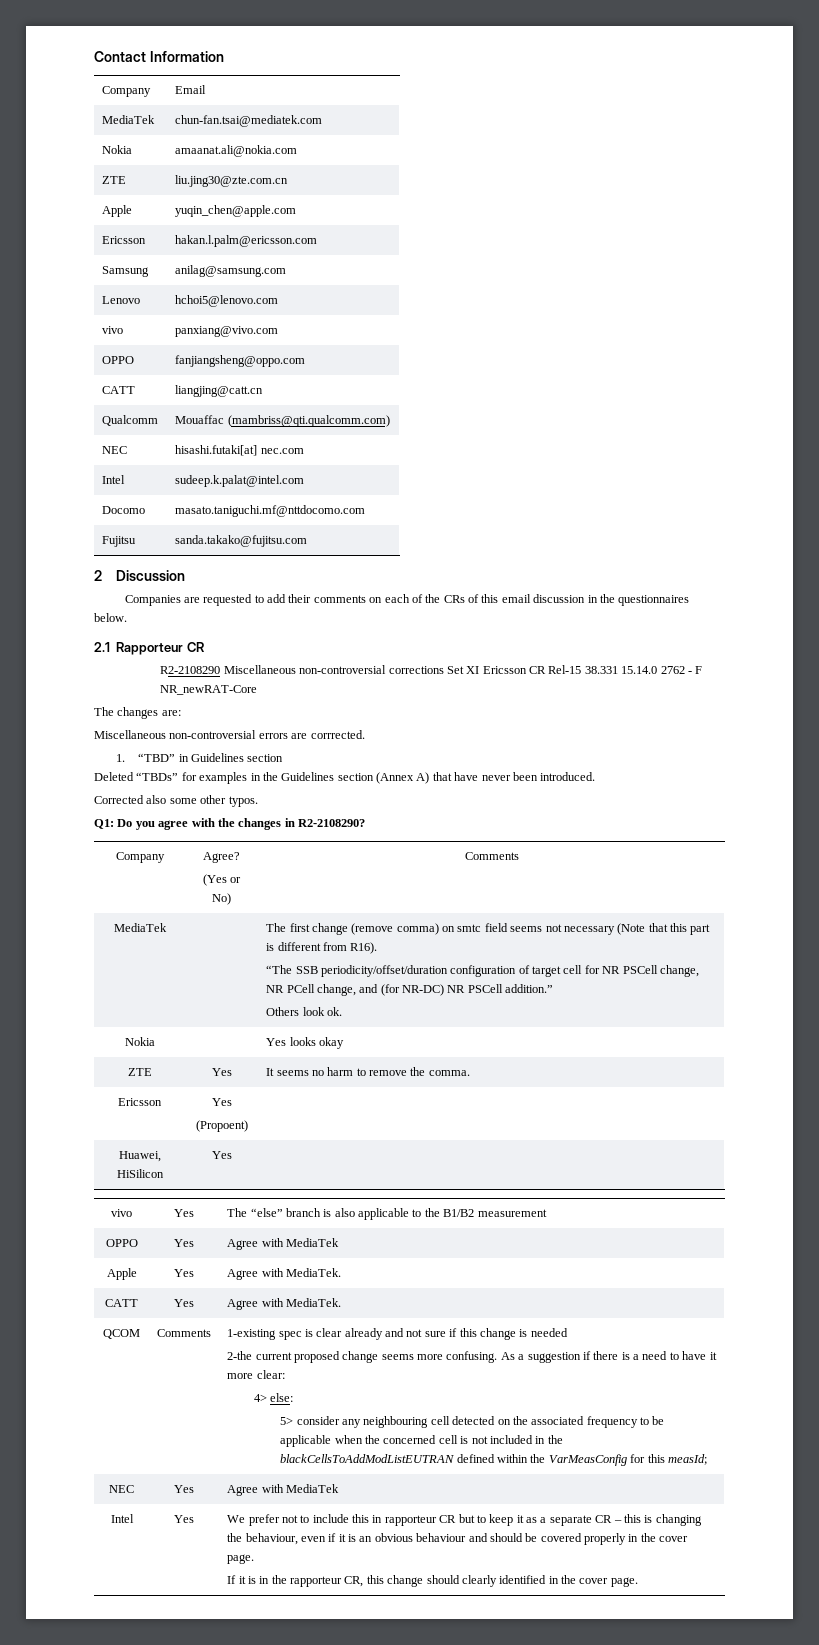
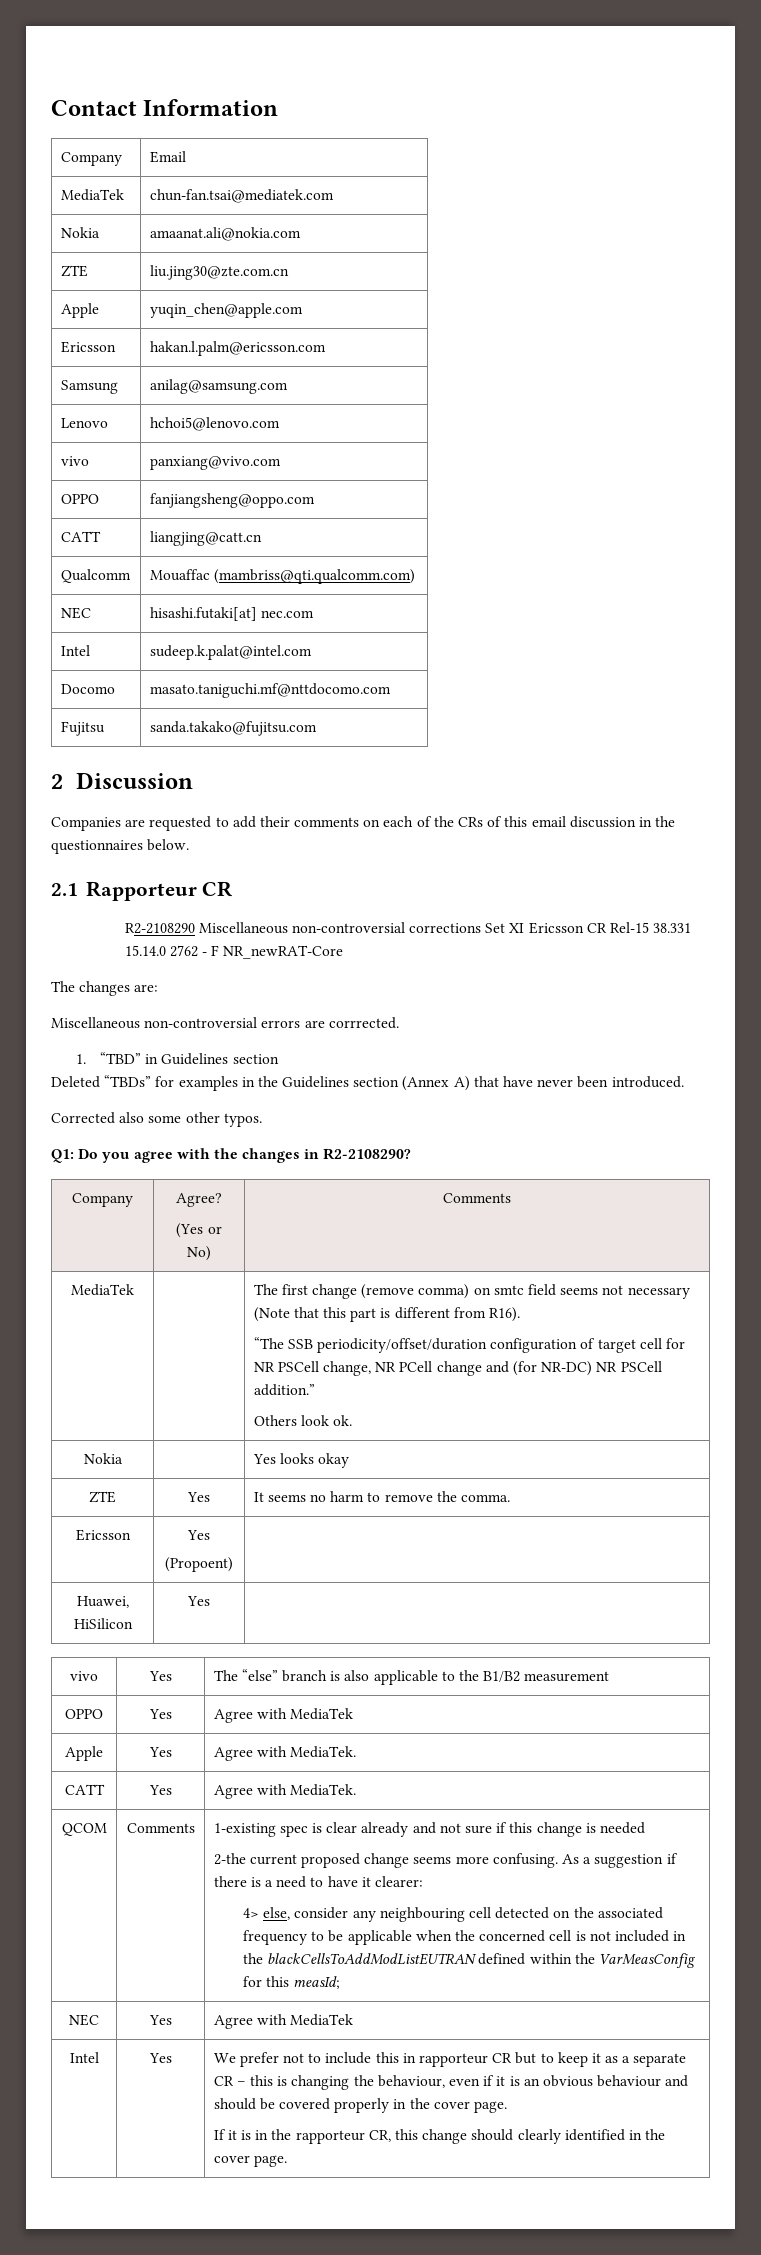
- “The SSB periodicity/offset/duration configuration of target cell for NR PSCell change, NR PCell change, and (for NR-DC) NR PSCell addition.”
+ “The SSB periodicity/offset/duration configuration of target cell for NR PSCell change, NR PCell change and (for NR-DC) NR PSCell addition.”
- As a suggestion if there is a need to have it more clear:
+ As a suggestion if there is a need to have it clearer:
- 4> else:
- 5> consider any neighbouring cell detected on the associated frequency to be applicable when the concerned cell is not included in the blackCellsToAddModListEUTRAN defined within the VarMeasConfig for this measId;
+ 4> else, consider any neighbouring cell detected on the associated frequency to be applicable when the concerned cell is not included in the blackCellsToAddModListEUTRAN defined within the VarMeasConfig for this measId;

